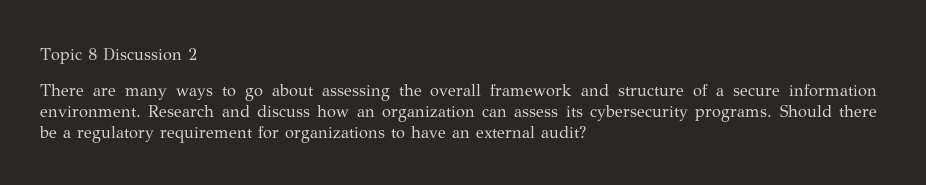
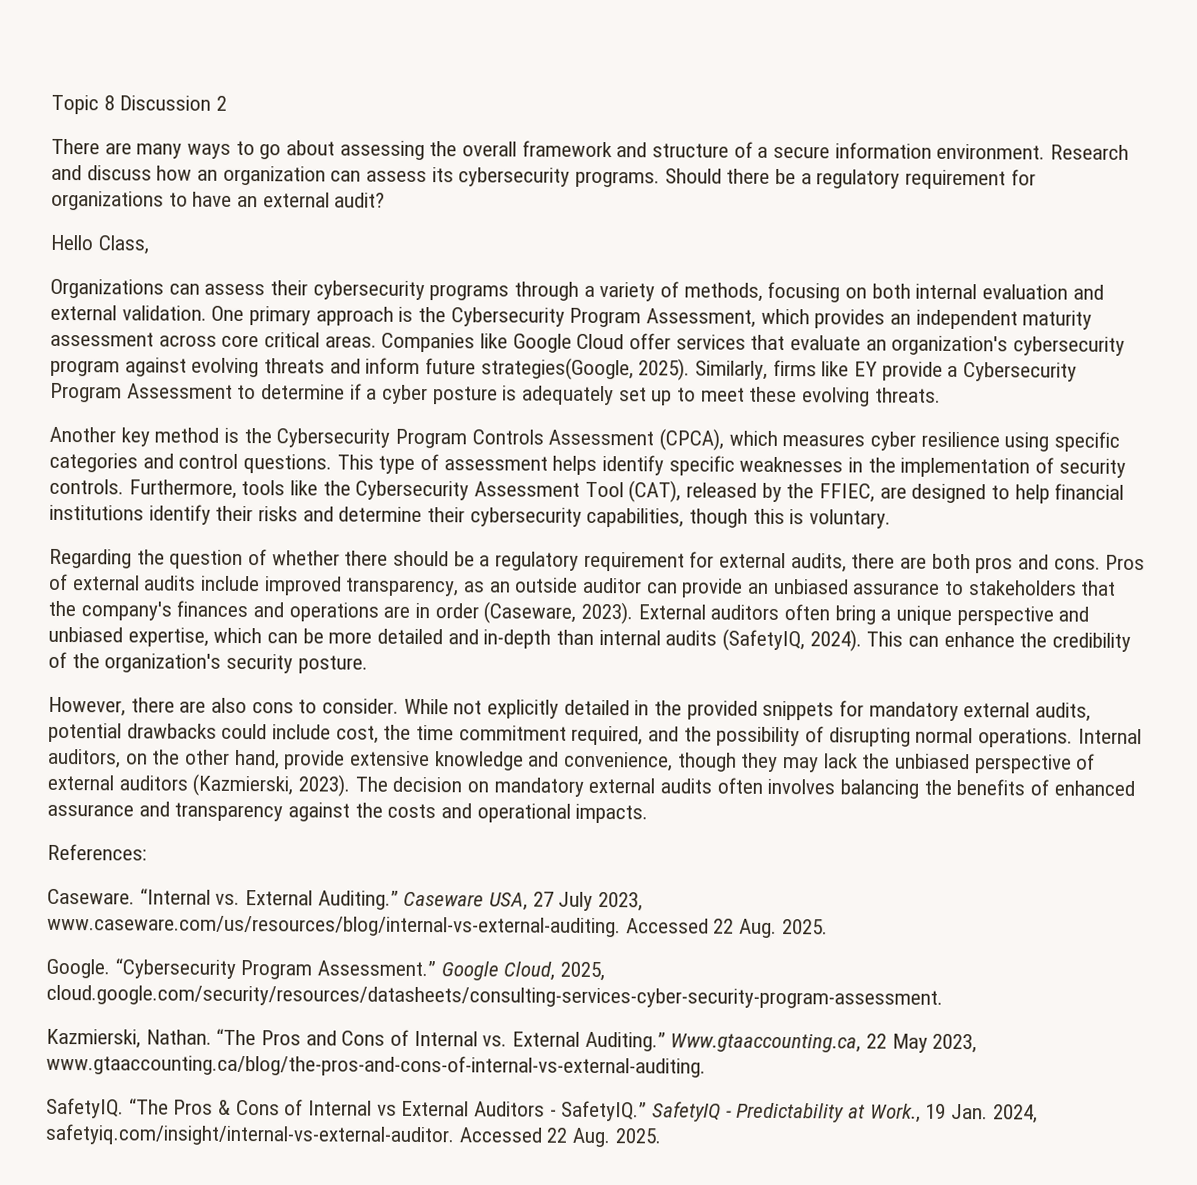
+ Hello Class,
+ Organizations can assess their cybersecurity programs through a variety of methods, focusing on both internal evaluation and external validation. One primary approach is the Cybersecurity Program Assessment, which provides an independent maturity assessment across core critical areas. Companies like Google Cloud offer services that evaluate an organization's cybersecurity program against evolving threats and inform future strategies(Google, 2025). Similarly, firms like EY provide a Cybersecurity Program Assessment to determine if a cyber posture is adequately set up to meet these evolving threats.
+ Another key method is the Cybersecurity Program Controls Assessment (CPCA), which measures cyber resilience using specific categories and control questions. This type of assessment helps identify specific weaknesses in the implementation of security controls. Furthermore, tools like the Cybersecurity Assessment Tool (CAT), released by the FFIEC, are designed to help financial institutions identify their risks and determine their cybersecurity capabilities, though this is voluntary.
+ Regarding the question of whether there should be a regulatory requirement for external audits, there are both pros and cons. Pros of external audits include improved transparency, as an outside auditor can provide an unbiased assurance to stakeholders that the company's finances and operations are in order (Caseware, 2023). External auditors often bring a unique perspective and unbiased expertise, which can be more detailed and in-depth than internal audits (SafetyIQ, 2024). This can enhance the credibility of the organization's security posture.
+ However, there are also cons to consider. While not explicitly detailed in the provided snippets for mandatory external audits, potential drawbacks could include cost, the time commitment required, and the possibility of disrupting normal operations. Internal auditors, on the other hand, provide extensive knowledge and convenience, though they may lack the unbiased perspective of external auditors (Kazmierski, 2023). The decision on mandatory external audits often involves balancing the benefits of enhanced assurance and transparency against the costs and operational impacts.
+ References:
+ Caseware. “Internal vs. External Auditing.” Caseware USA, 27 July 2023, www.caseware.com/us/resources/blog/internal-vs-external-auditing. Accessed 22 Aug. 2025.
+ Google. “Cybersecurity Program Assessment.” Google Cloud, 2025, cloud.google.com/security/resources/datasheets/consulting-services-cyber-security-program-assessment.
+ Kazmierski, Nathan. “The Pros and Cons of Internal vs. External Auditing.” Www.gtaaccounting.ca, 22 May 2023, www.gtaaccounting.ca/blog/the-pros-and-cons-of-internal-vs-external-auditing.
+ SafetyIQ. “The Pros & Cons of Internal vs External Auditors - SafetyIQ.” SafetyIQ - Predictability at Work., 19 Jan. 2024, safetyiq.com/insight/internal-vs-external-auditor. Accessed 22 Aug. 2025.

